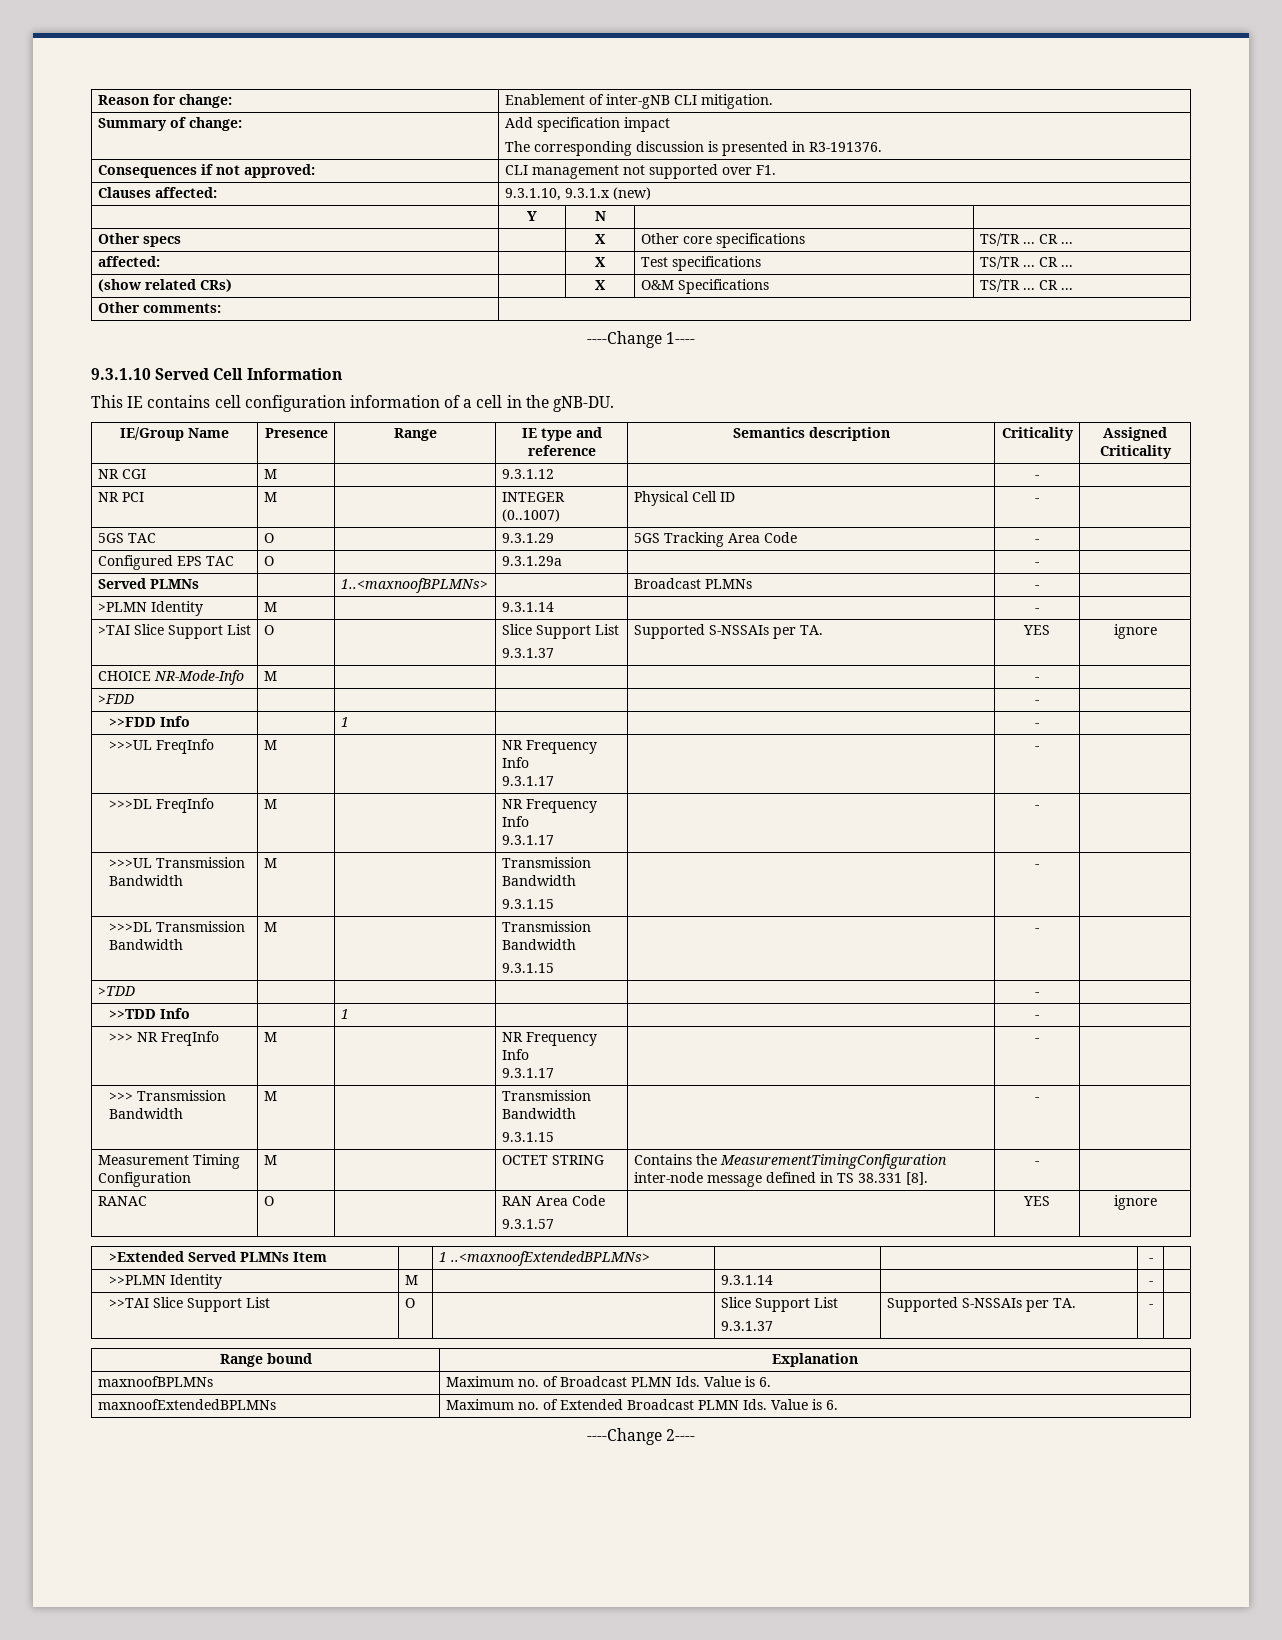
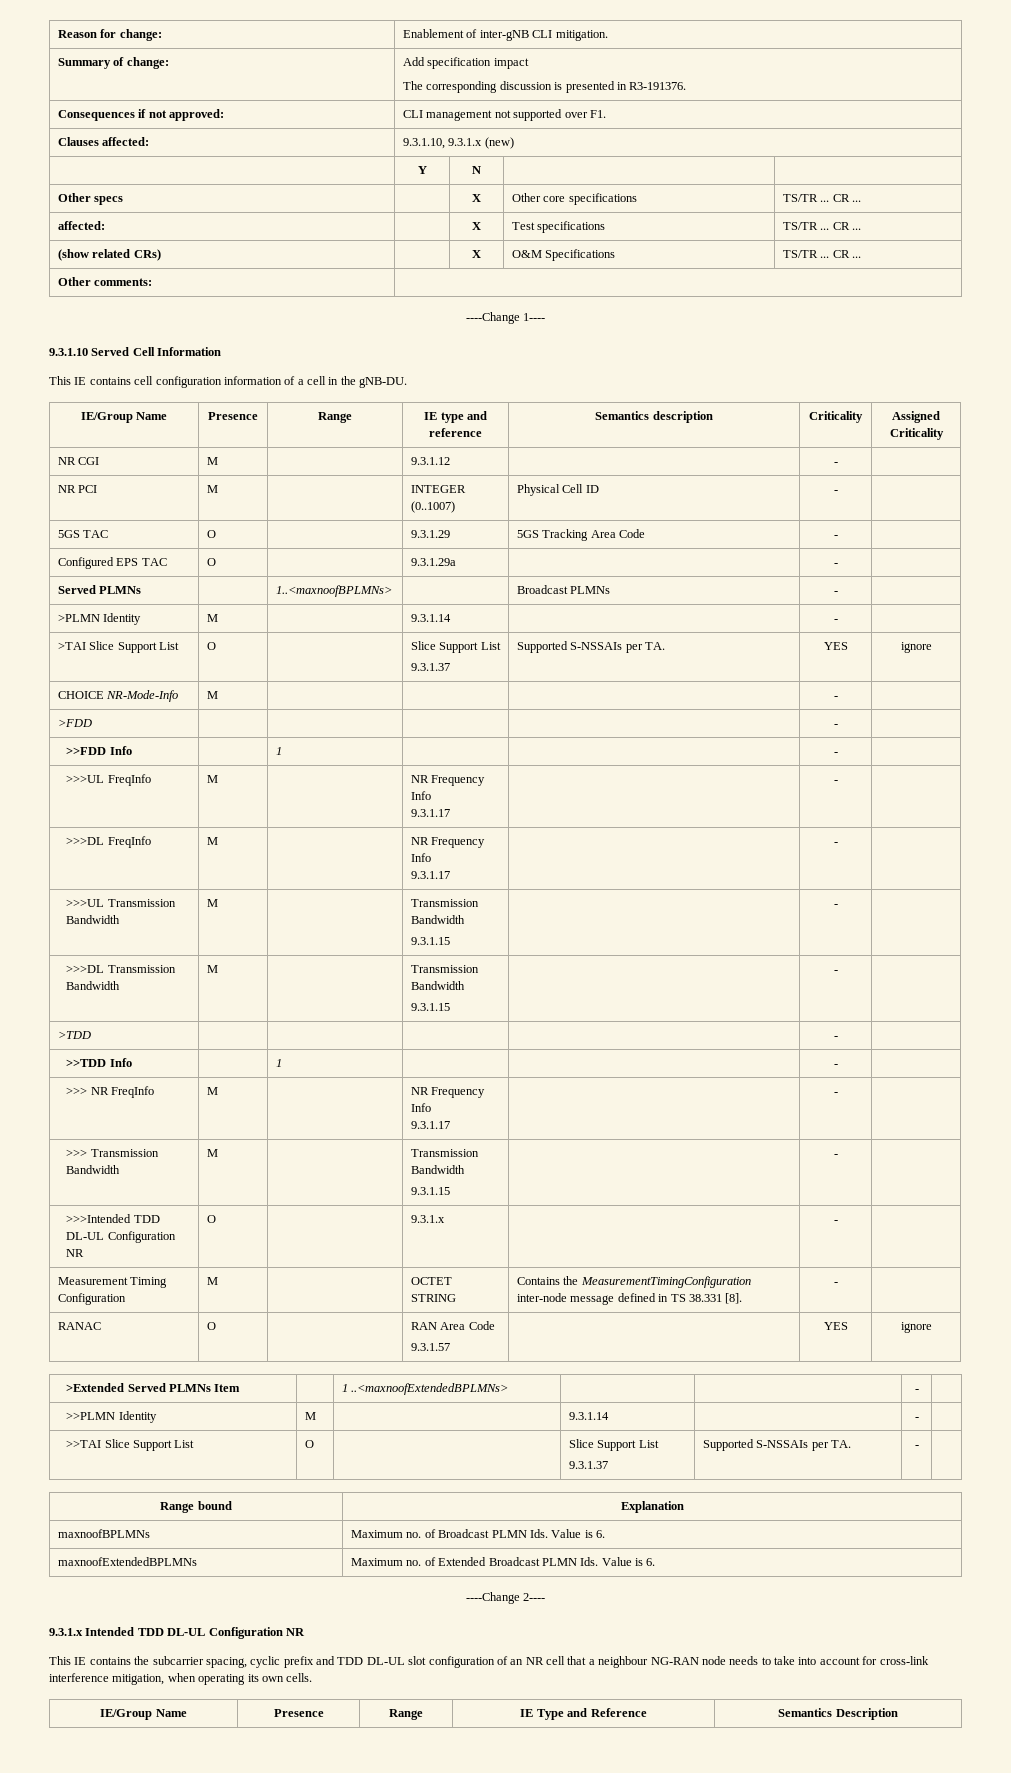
+ >>>Intended TDD DL-UL Configuration NR | O | | 9.3.1.x | | - |
+ 9.3.1.x Intended TDD DL-UL Configuration NR
+ This IE contains the subcarrier spacing, cyclic prefix and TDD DL-UL slot configuration of an NR cell that a neighbour NG-RAN node needs to take into account for cross-link interference mitigation, when operating its own cells.
+ IE/Group Name | Presence | Range | IE Type and Reference | Semantics Description

